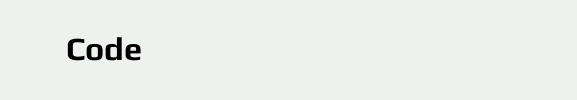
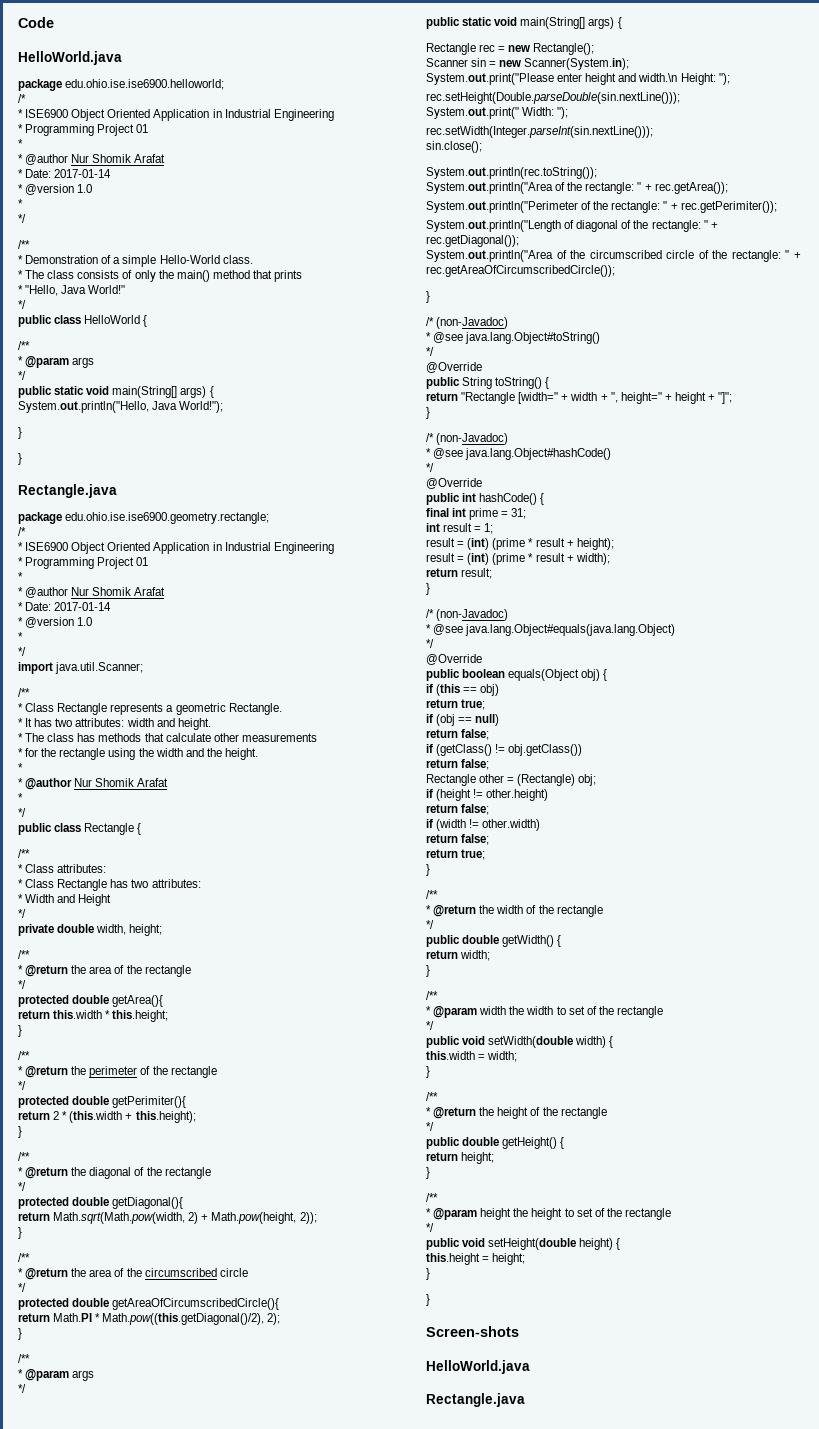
  Code
+ HelloWorld.java
+ package edu.ohio.ise.ise6900.helloworld;
+ /*
+ * ISE6900 Object Oriented Application in Industrial Engineering
+ * Programming Project 01
+ *
+ * @author Nur Shomik Arafat
+ * Date: 2017-01-14
+ * @version 1.0
+ *
+ */
+ /**
+ * Demonstration of a simple Hello-World class.
+ * The class consists of only the main() method that prints
+ * "Hello, Java World!"
+ */
+ public class HelloWorld {
+ /**
+ * @param args
+ */
+ public static void main(String[] args) {
+ System.out.println("Hello, Java World!");
+ }
+ }
+ Rectangle.java
+ package edu.ohio.ise.ise6900.geometry.rectangle;
+ /*
+ * ISE6900 Object Oriented Application in Industrial Engineering
+ * Programming Project 01
+ *
+ * @author Nur Shomik Arafat
+ * Date: 2017-01-14
+ * @version 1.0
+ *
+ */
+ import java.util.Scanner;
+ /**
+ * Class Rectangle represents a geometric Rectangle.
+ * It has two attributes: width and height.
+ * The class has methods that calculate other measurements
+ * for the rectangle using the width and the height.
+ *
+ * @author Nur Shomik Arafat
+ *
+ */
+ public class Rectangle {
+ /**
+ * Class attributes:
+ * Class Rectangle has two attributes:
+ * Width and Height
+ */
+ private double width, height;
+ /**
+ * @return the area of the rectangle
+ */
+ protected double getArea(){
+ return this.width * this.height;
+ }
+ /**
+ * @return the perimeter of the rectangle
+ */
+ protected double getPerimiter(){
+ return 2 * (this.width + this.height);
+ }
+ /**
+ * @return the diagonal of the rectangle
+ */
+ protected double getDiagonal(){
+ return Math.sqrt(Math.pow(width, 2) + Math.pow(height, 2));
+ }
+ /**
+ * @return the area of the circumscribed circle
+ */
+ protected double getAreaOfCircumscribedCircle(){
+ return Math.PI * Math.pow((this.getDiagonal()/2), 2);
+ }
+ /**
+ * @param args
+ */
+ public static void main(String[] args) {
+ Rectangle rec = new Rectangle();
+ Scanner sin = new Scanner(System.in);
+ System.out.print("Please enter height and width.\n Height: ");
+ rec.setHeight(Double.parseDouble(sin.nextLine()));
+ System.out.print(" Width: ");
+ rec.setWidth(Integer.parseInt(sin.nextLine()));
+ sin.close();
+ System.out.println(rec.toString());
+ System.out.println("Area of the rectangle: " + rec.getArea());
+ System.out.println("Perimeter of the rectangle: " + rec.getPerimiter());
+ System.out.println("Length of diagonal of the rectangle: " + rec.getDiagonal());
+ System.out.println("Area of the circumscribed circle of the rectangle: " + rec.getAreaOfCircumscribedCircle());
+ }
+ /* (non-Javadoc)
+ * @see java.lang.Object#toString()
+ */
+ @Override
+ public String toString() {
+ return "Rectangle [width=" + width + ", height=" + height + "]";
+ }
+ /* (non-Javadoc)
+ * @see java.lang.Object#hashCode()
+ */
+ @Override
+ public int hashCode() {
+ final int prime = 31;
+ int result = 1;
+ result = (int) (prime * result + height);
+ result = (int) (prime * result + width);
+ return result;
+ }
+ /* (non-Javadoc)
+ * @see java.lang.Object#equals(java.lang.Object)
+ */
+ @Override
+ public boolean equals(Object obj) {
+ if (this == obj)
+ return true;
+ if (obj == null)
+ return false;
+ if (getClass() != obj.getClass())
+ return false;
+ Rectangle other = (Rectangle) obj;
+ if (height != other.height)
+ return false;
+ if (width != other.width)
+ return false;
+ return true;
+ }
+ /**
+ * @return the width of the rectangle
+ */
+ public double getWidth() {
+ return width;
+ }
+ /**
+ * @param width the width to set of the rectangle
+ */
+ public void setWidth(double width) {
+ this.width = width;
+ }
+ /**
+ * @return the height of the rectangle
+ */
+ public double getHeight() {
+ return height;
+ }
+ /**
+ * @param height the height to set of the rectangle
+ */
+ public void setHeight(double height) {
+ this.height = height;
+ }
+ }
+ Screen-shots
+ HelloWorld.java
+ Rectangle.java

